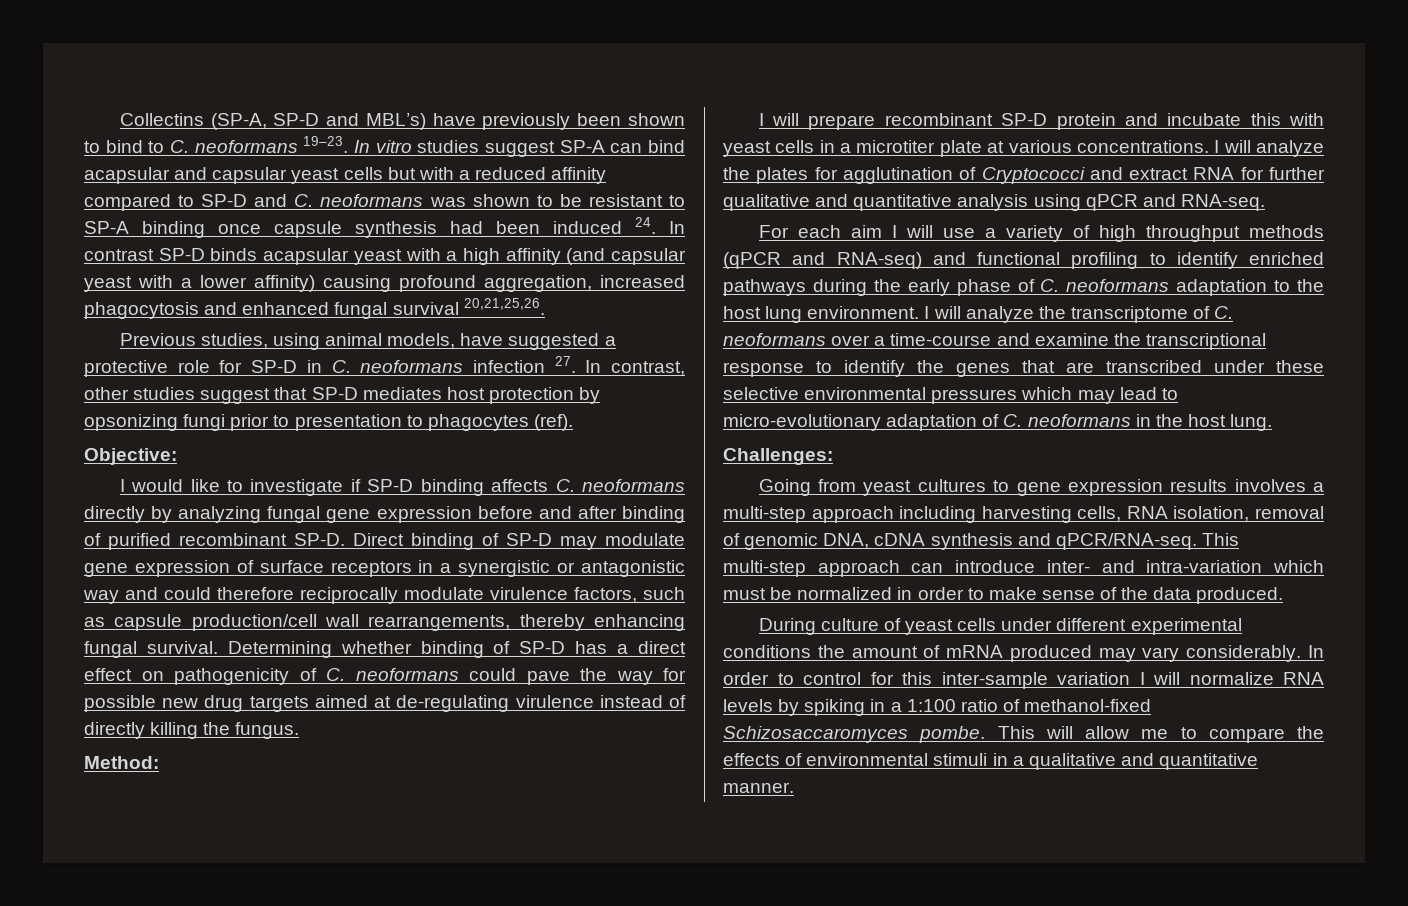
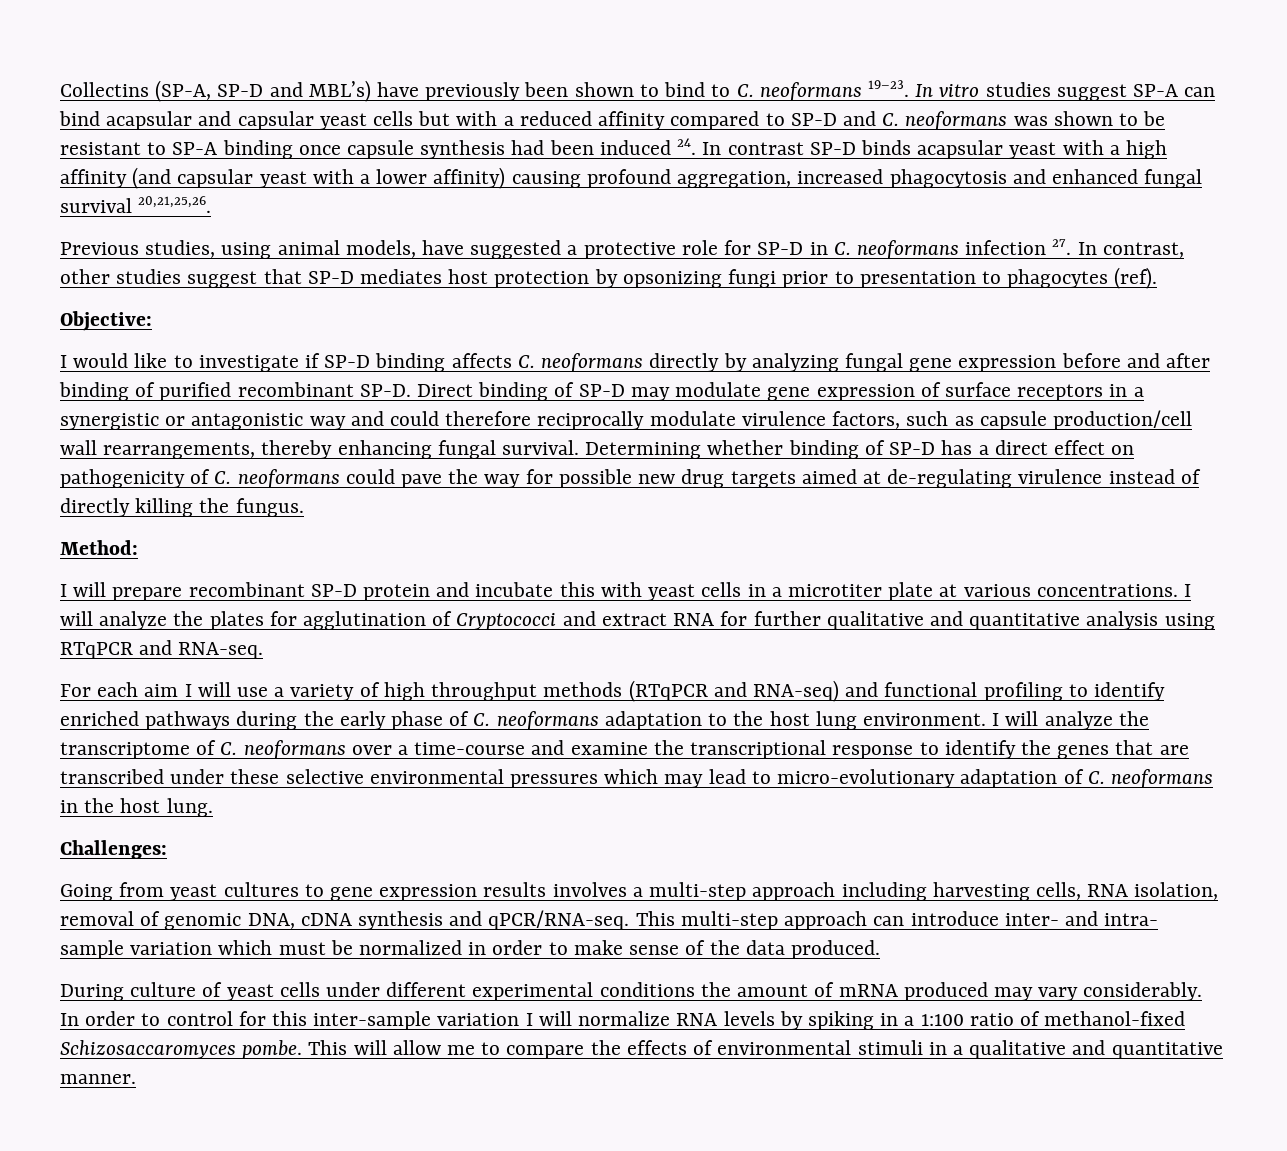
- I will analyze the plates for agglutination of Cryptococci and extract RNA for further qualitative and quantitative analysis using qPCR and RNA-seq.
+ I will analyze the plates for agglutination of Cryptococci and extract RNA for further qualitative and quantitative analysis using RTqPCR and RNA-seq.
- For each aim I will use a variety of high throughput methods (qPCR and RNA-seq) and functional profiling to identify enriched pathways during the early phase of C. neoformans adaptation to the host lung environment.
+ For each aim I will use a variety of high throughput methods (RTqPCR and RNA-seq) and functional profiling to identify enriched pathways during the early phase of C. neoformans adaptation to the host lung environment.
- This multi-step approach can introduce inter- and intra-variation which must be normalized in order to make sense of the data produced.
+ This multi-step approach can introduce inter- and intra- sample variation which must be normalized in order to make sense of the data produced.

